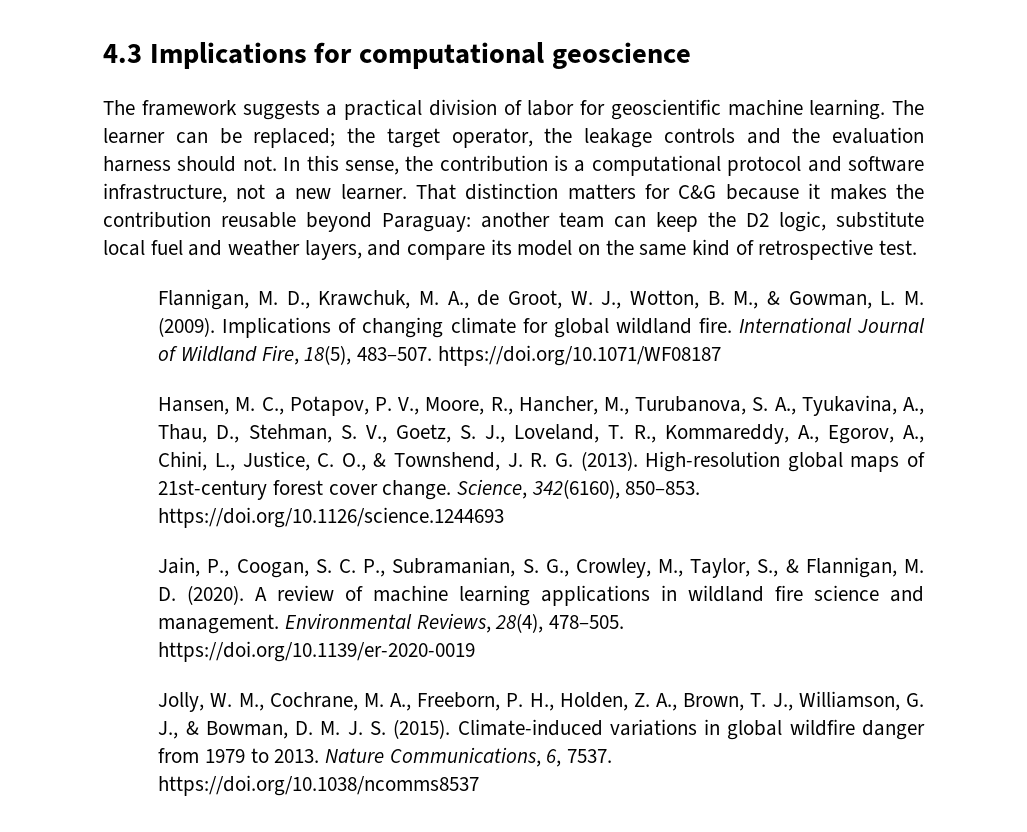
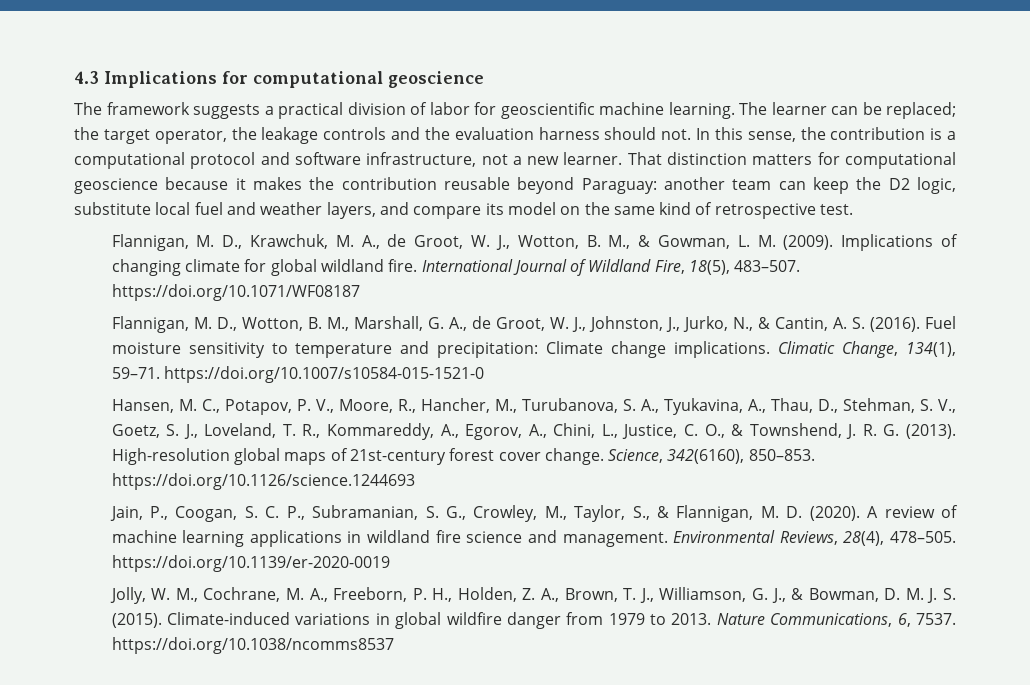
- That distinction matters for C&G because it makes the contribution reusable beyond Paraguay: another team can keep the D2 logic, substitute local fuel and weather layers, and compare its model on the same kind of retrospective test.
+ That distinction matters for computational geoscience because it makes the contribution reusable beyond Paraguay: another team can keep the D2 logic, substitute local fuel and weather layers, and compare its model on the same kind of retrospective test.
+ Flannigan, M. D., Wotton, B. M., Marshall, G. A., de Groot, W. J., Johnston, J., Jurko, N., & Cantin, A. S. (2016). Fuel moisture sensitivity to temperature and precipitation: Climate change implications. Climatic Change, 134(1), 59–71. https://doi.org/10.1007/s10584-015-1521-0

